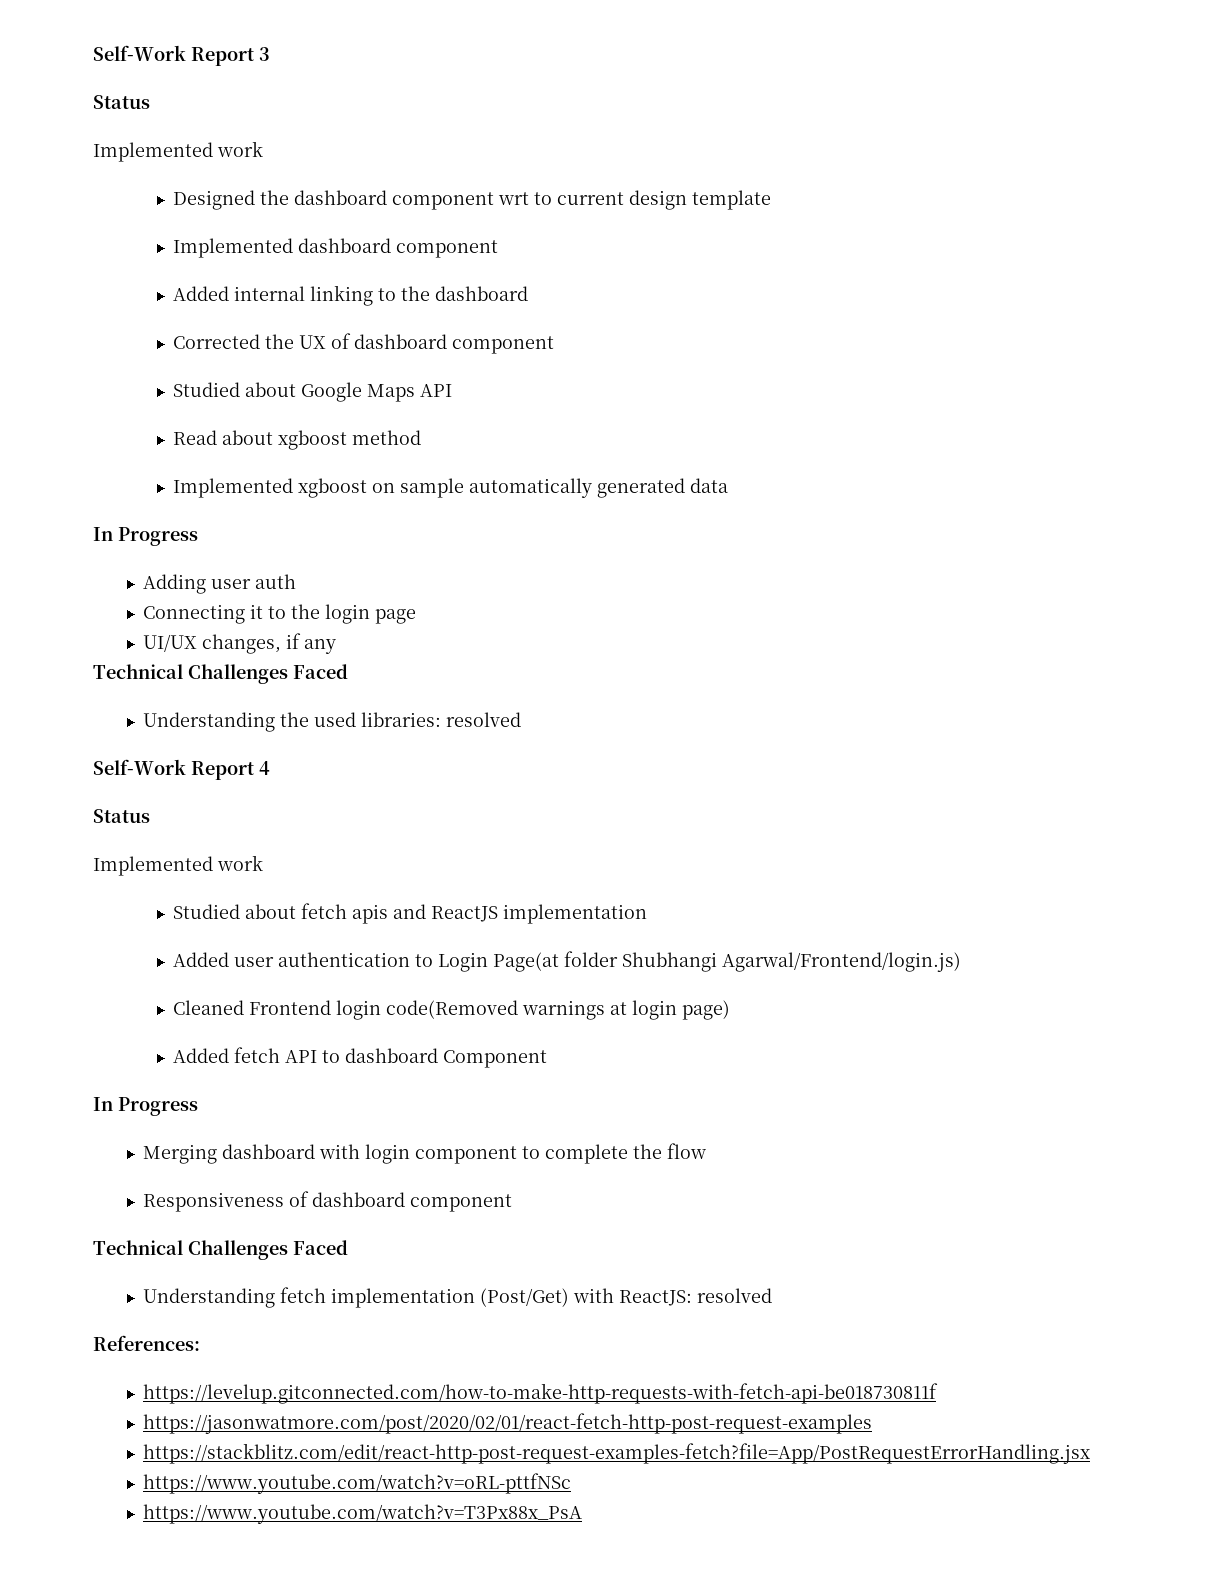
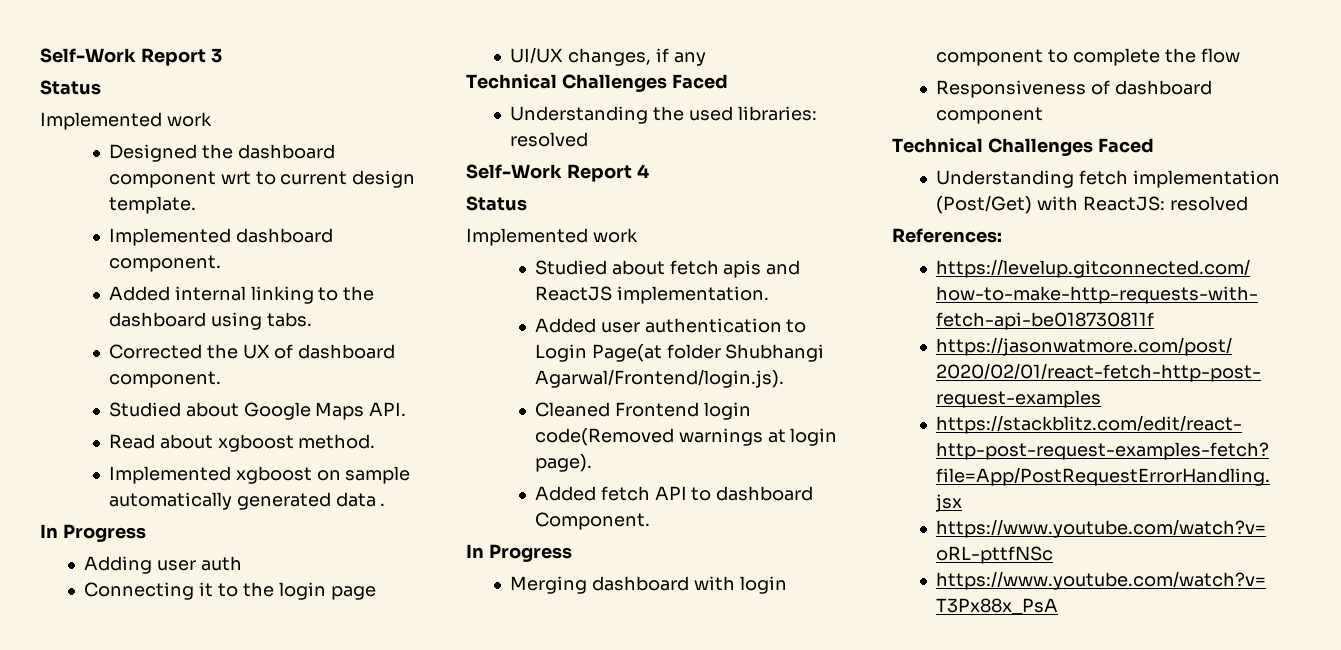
- Designed the dashboard component wrt to current design template
+ Designed the dashboard component wrt to current design template.
- Implemented dashboard component
+ Implemented dashboard component.
- Added internal linking to the dashboard
+ Added internal linking to the dashboard using tabs.
- Corrected the UX of dashboard component
+ Corrected the UX of dashboard component.
- Studied about Google Maps API
+ Studied about Google Maps API.
- Read about xgboost method
+ Read about xgboost method.
- Implemented xgboost on sample automatically generated data
+ Implemented xgboost on sample automatically generated data .
- Studied about fetch apis and ReactJS implementation
+ Studied about fetch apis and ReactJS implementation.
- Added user authentication to Login Page(at folder Shubhangi Agarwal/Frontend/login.js)
+ Added user authentication to Login Page(at folder Shubhangi Agarwal/Frontend/login.js).
- Cleaned Frontend login code(Removed warnings at login page)
+ Cleaned Frontend login code(Removed warnings at login page).
- Added fetch API to dashboard Component
+ Added fetch API to dashboard Component.

